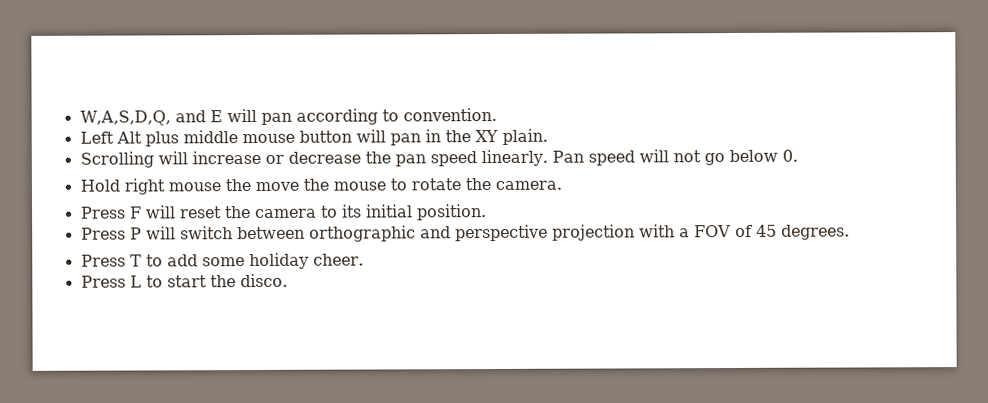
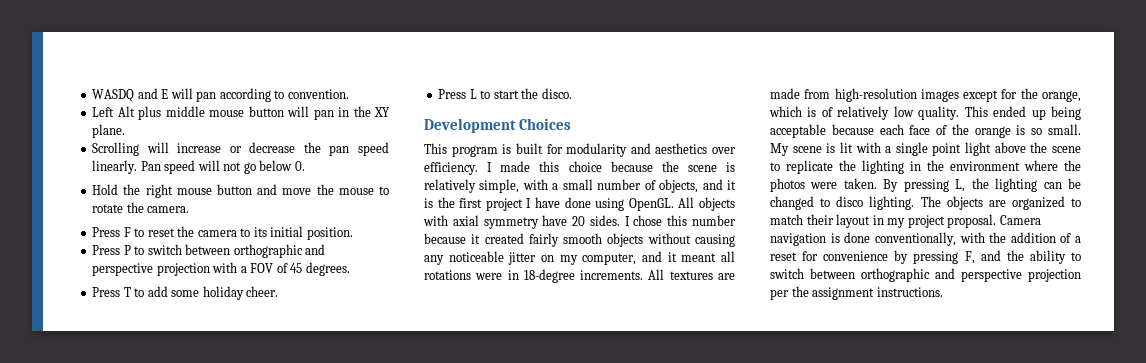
- W,A,S,D,Q, and E will pan according to convention.
+ WASDQ and E will pan according to convention.
- Left Alt plus middle mouse button will pan in the XY plain.
+ Left Alt plus middle mouse button will pan in the XY plane.
- Hold right mouse the move the mouse to rotate the camera.
+ Hold the right mouse button and move the mouse to rotate the camera.
- Press F will reset the camera to its initial position.
+ Press F to reset the camera to its initial position.
- Press P will switch between orthographic and perspective projection with a FOV of 45 degrees.
+ Press P to switch between orthographic and perspective projection with a FOV of 45 degrees.
+ Development Choices
+ This program is built for modularity and aesthetics over efficiency. I made this choice because the scene is relatively simple, with a small number of objects, and it is the first project I have done using OpenGL. All objects with axial symmetry have 20 sides. I chose this number because it created fairly smooth objects without causing any noticeable jitter on my computer, and it meant all rotations were in 18-degree increments. All textures are made from high-resolution images except for the orange, which is of relatively low quality. This ended up being acceptable because each face of the orange is so small. My scene is lit with a single point light above the scene to replicate the lighting in the environment where the photos were taken. By pressing L, the lighting can be changed to disco lighting. The objects are organized to match their layout in my project proposal. Camera navigation is done conventionally, with the addition of a reset for convenience by pressing F, and the ability to switch between orthographic and perspective projection per the assignment instructions.

